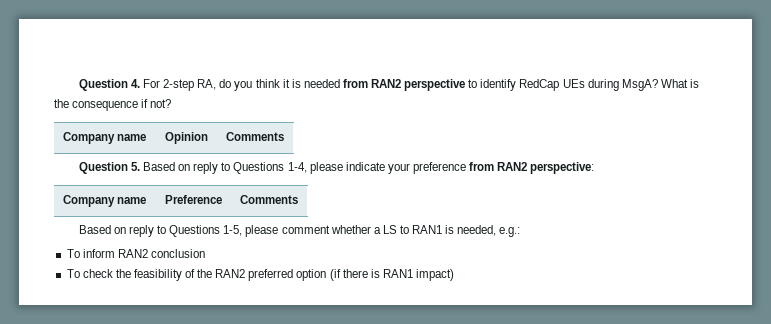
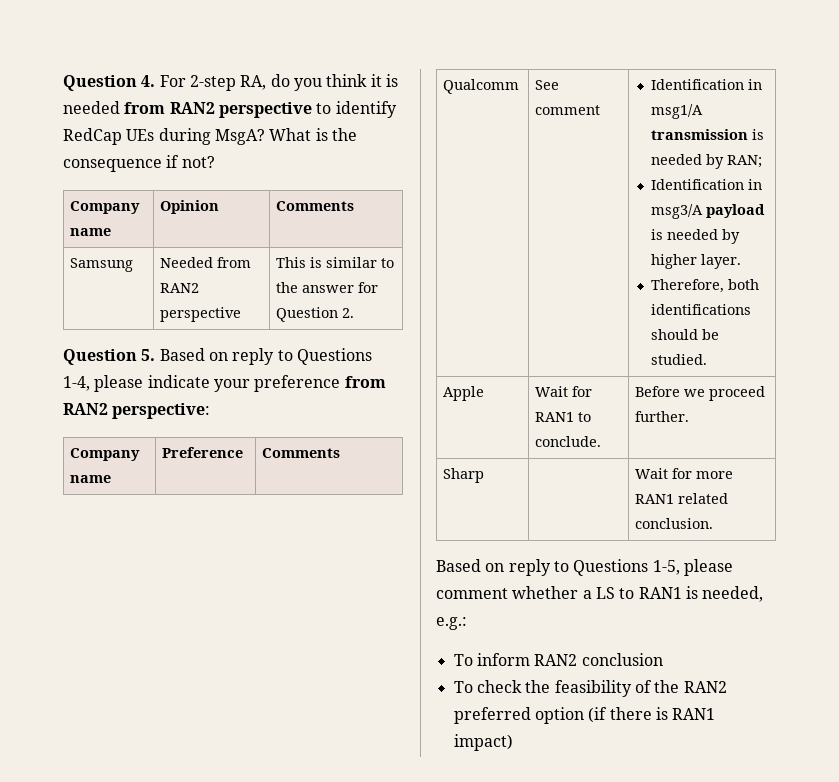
+ Samsung | Needed from RAN2 perspective | This is similar to the answer for Question 2.
+ Qualcomm | See comment | Identification in msg1/A transmission is needed by RAN;
+ Identification in msg3/A payload is needed by higher layer.
+ Therefore, both identifications should be studied.
+ Apple | Wait for RAN1 to conclude. | Before we proceed further.
+ Sharp | | Wait for more RAN1 related conclusion.

